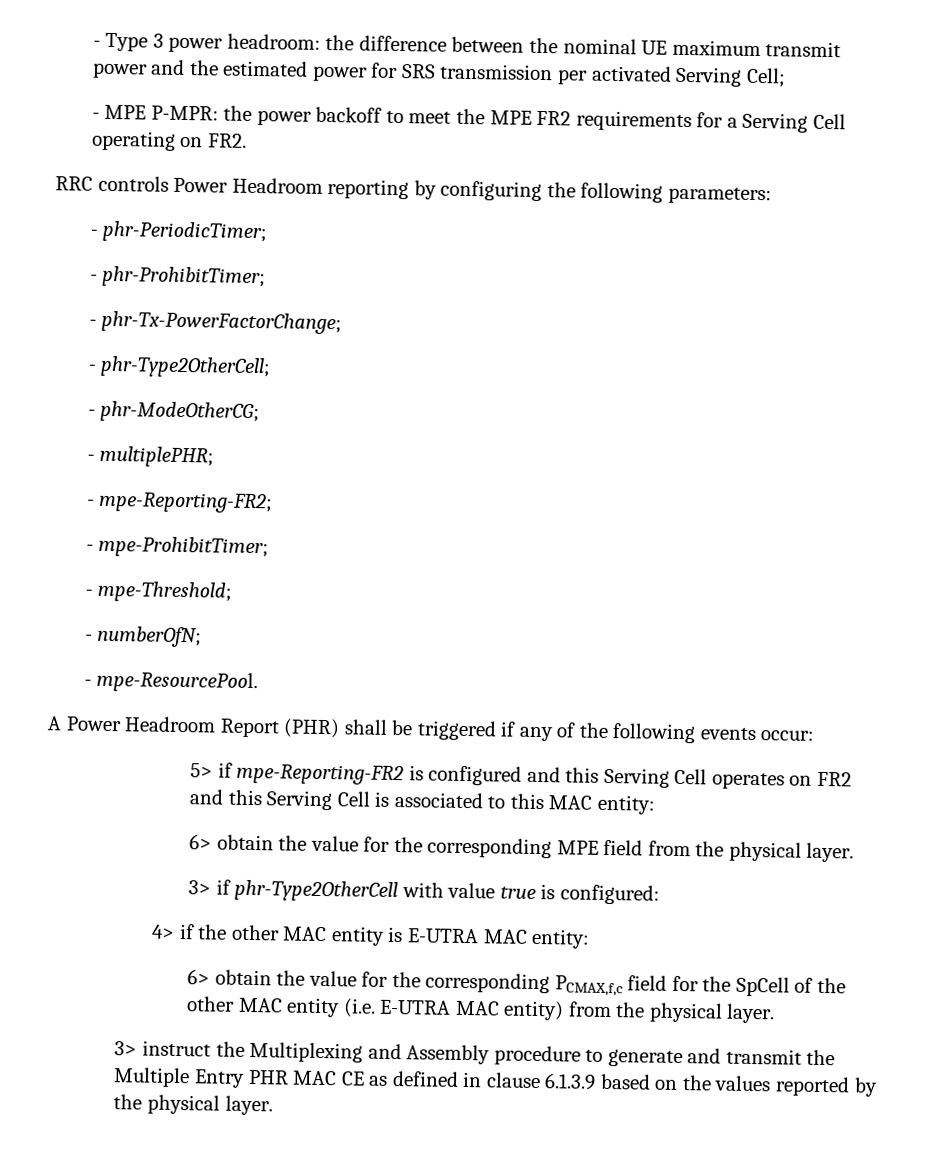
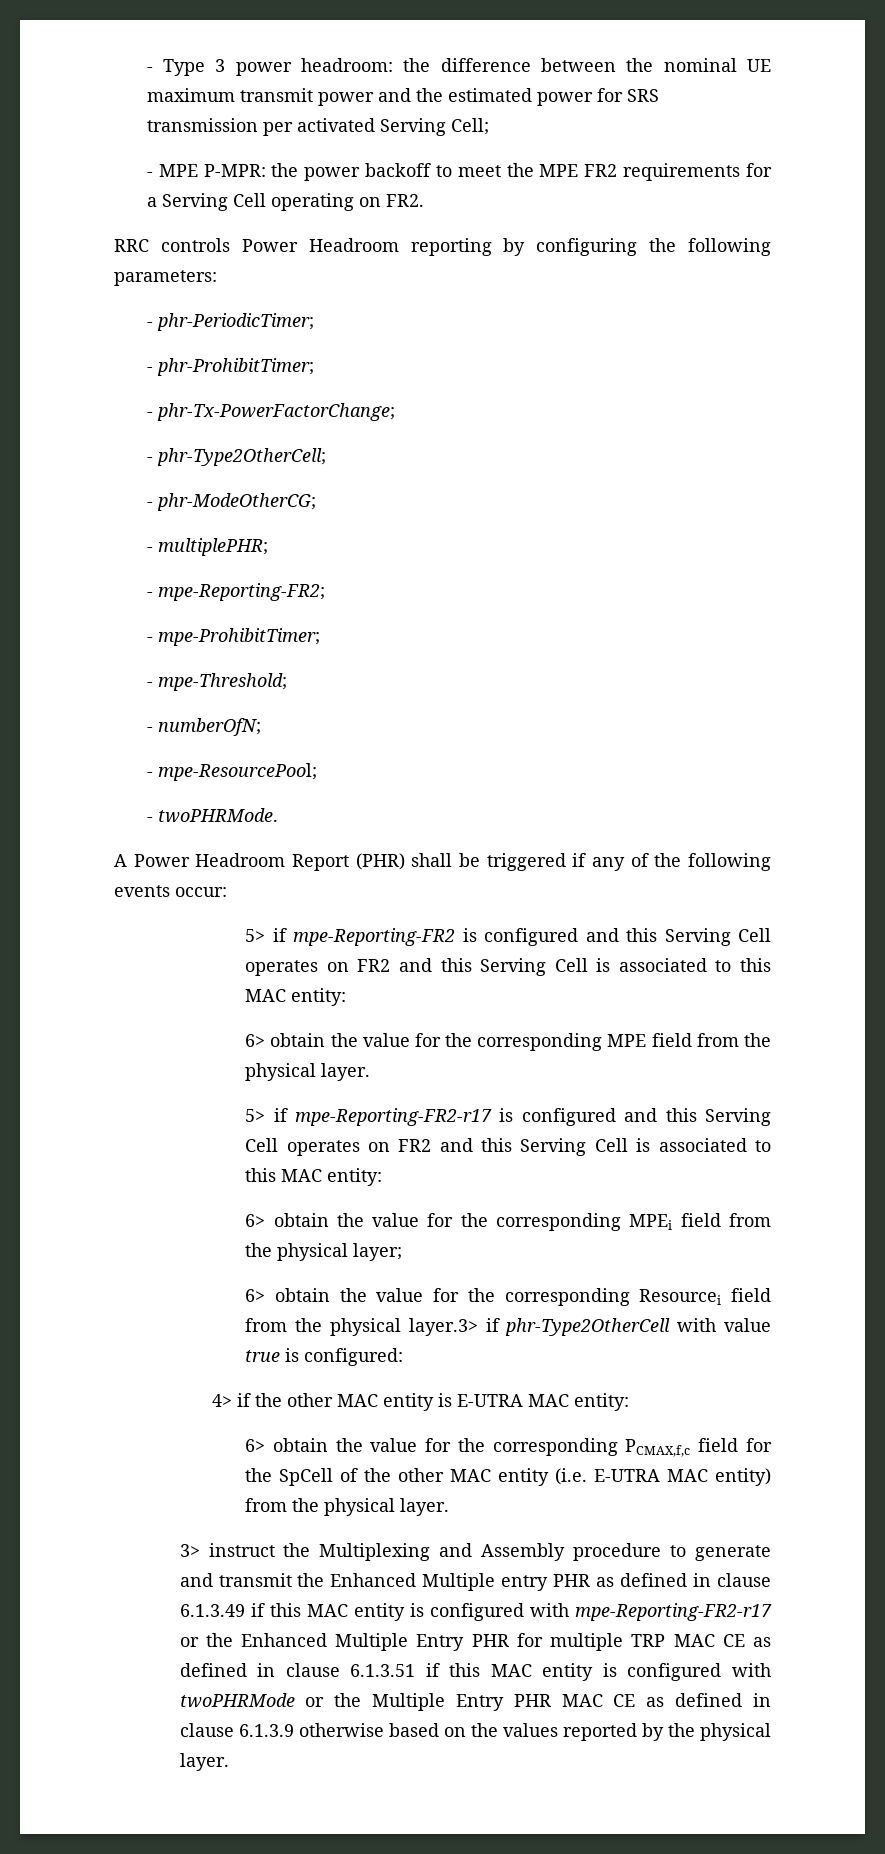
- - mpe-ResourcePool.
+ - mpe-ResourcePool;
+ - twoPHRMode.
- 3> if phr-Type2OtherCell with value true is configured:
+ 5> if mpe-Reporting-FR2-r17 is configured and this Serving Cell operates on FR2 and this Serving Cell is associated to this MAC entity:
+ 6> obtain the value for the corresponding MPEi field from the physical layer;
+ 6> obtain the value for the corresponding Resourcei field from the physical layer.3> if phr-Type2OtherCell with value true is configured:
- 3> instruct the Multiplexing and Assembly procedure to generate and transmit the Multiple Entry PHR MAC CE as defined in clause 6.1.3.9 based on the values reported by the physical layer.
+ 3> instruct the Multiplexing and Assembly procedure to generate and transmit the Enhanced Multiple entry PHR as defined in clause 6.1.3.49 if this MAC entity is configured with mpe-Reporting-FR2-r17 or the Enhanced Multiple Entry PHR for multiple TRP MAC CE as defined in clause 6.1.3.51 if this MAC entity is configured with twoPHRMode or the Multiple Entry PHR MAC CE as defined in clause 6.1.3.9 otherwise based on the values reported by the physical layer.

